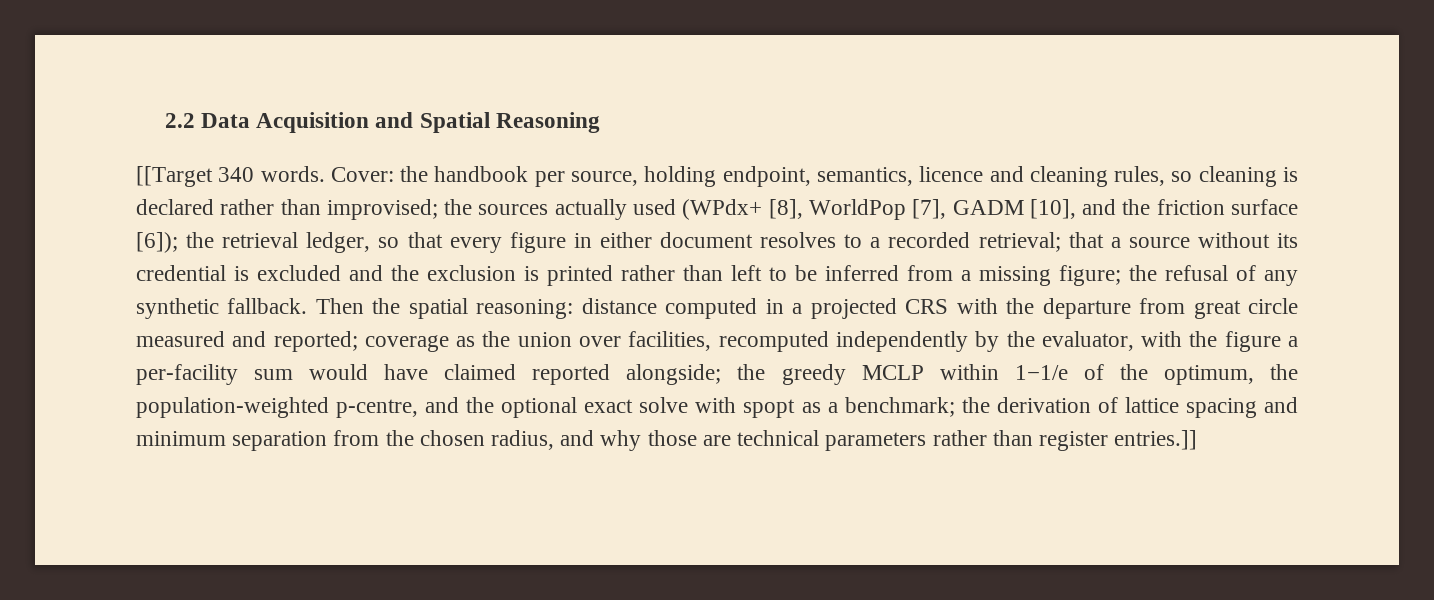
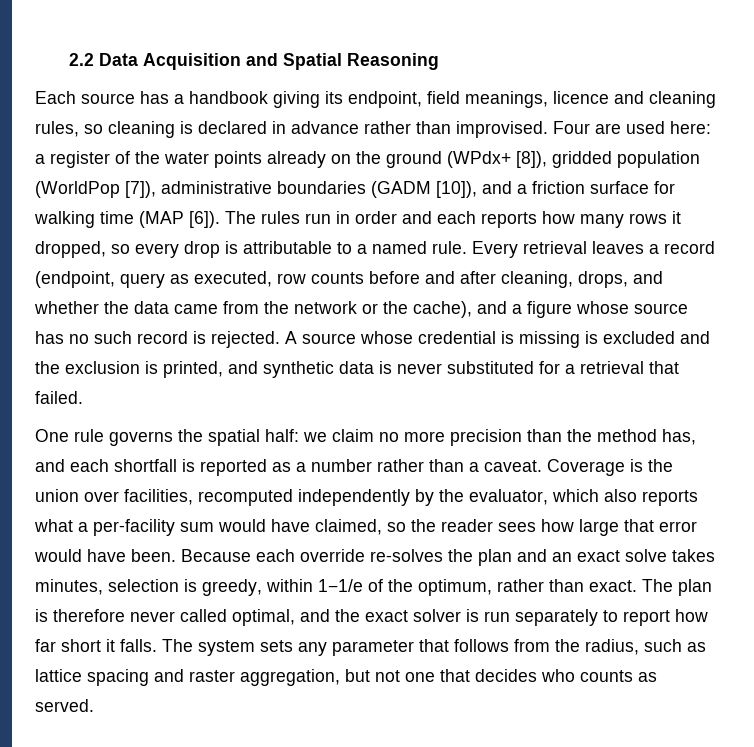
- [[Target 340 words. Cover: the handbook per source, holding endpoint, semantics, licence and cleaning rules, so cleaning is declared rather than improvised; the sources actually used (WPdx+ [8], WorldPop [7], GADM [10], and the friction surface [6]); the retrieval ledger, so that every figure in either document resolves to a recorded retrieval; that a source without its credential is excluded and the exclusion is printed rather than left to be inferred from a missing figure; the refusal of any synthetic fallback. Then the spatial reasoning: distance computed in a projected CRS with the departure from great circle measured and reported; coverage as the union over facilities, recomputed independently by the evaluator, with the figure a per-facility sum would have claimed reported alongside; the greedy MCLP within 1−1/e of the optimum, the population-weighted p-centre, and the optional exact solve with spopt as a benchmark; the derivation of lattice spacing and minimum separation from the chosen radius, and why those are technical parameters rather than register entries.]]
+ Each source has a handbook giving its endpoint, field meanings, licence and cleaning rules, so cleaning is declared in advance rather than improvised. Four are used here: a register of the water points already on the ground (WPdx+ [8]), gridded population (WorldPop [7]), administrative boundaries (GADM [10]), and a friction surface for walking time (MAP [6]). The rules run in order and each reports how many rows it dropped, so every drop is attributable to a named rule. Every retrieval leaves a record (endpoint, query as executed, row counts before and after cleaning, drops, and whether the data came from the network or the cache), and a figure whose source has no such record is rejected. A source whose credential is missing is excluded and the exclusion is printed, and synthetic data is never substituted for a retrieval that failed.
+ One rule governs the spatial half: we claim no more precision than the method has, and each shortfall is reported as a number rather than a caveat. Coverage is the union over facilities, recomputed independently by the evaluator, which also reports what a per-facility sum would have claimed, so the reader sees how large that error would have been. Because each override re-solves the plan and an exact solve takes minutes, selection is greedy, within 1−1/e of the optimum, rather than exact. The plan is therefore never called optimal, and the exact solver is run separately to report how far short it falls. The system sets any parameter that follows from the radius, such as lattice spacing and raster aggregation, but not one that decides who counts as served.

